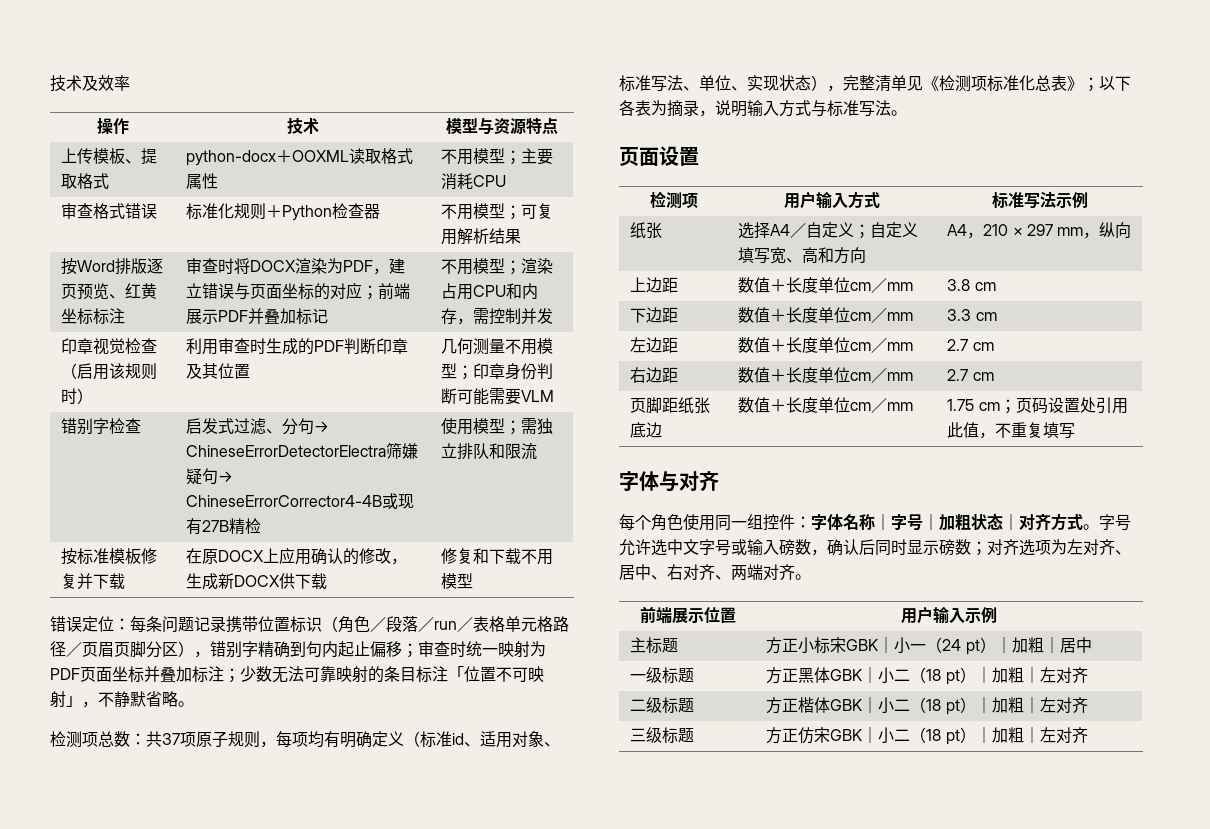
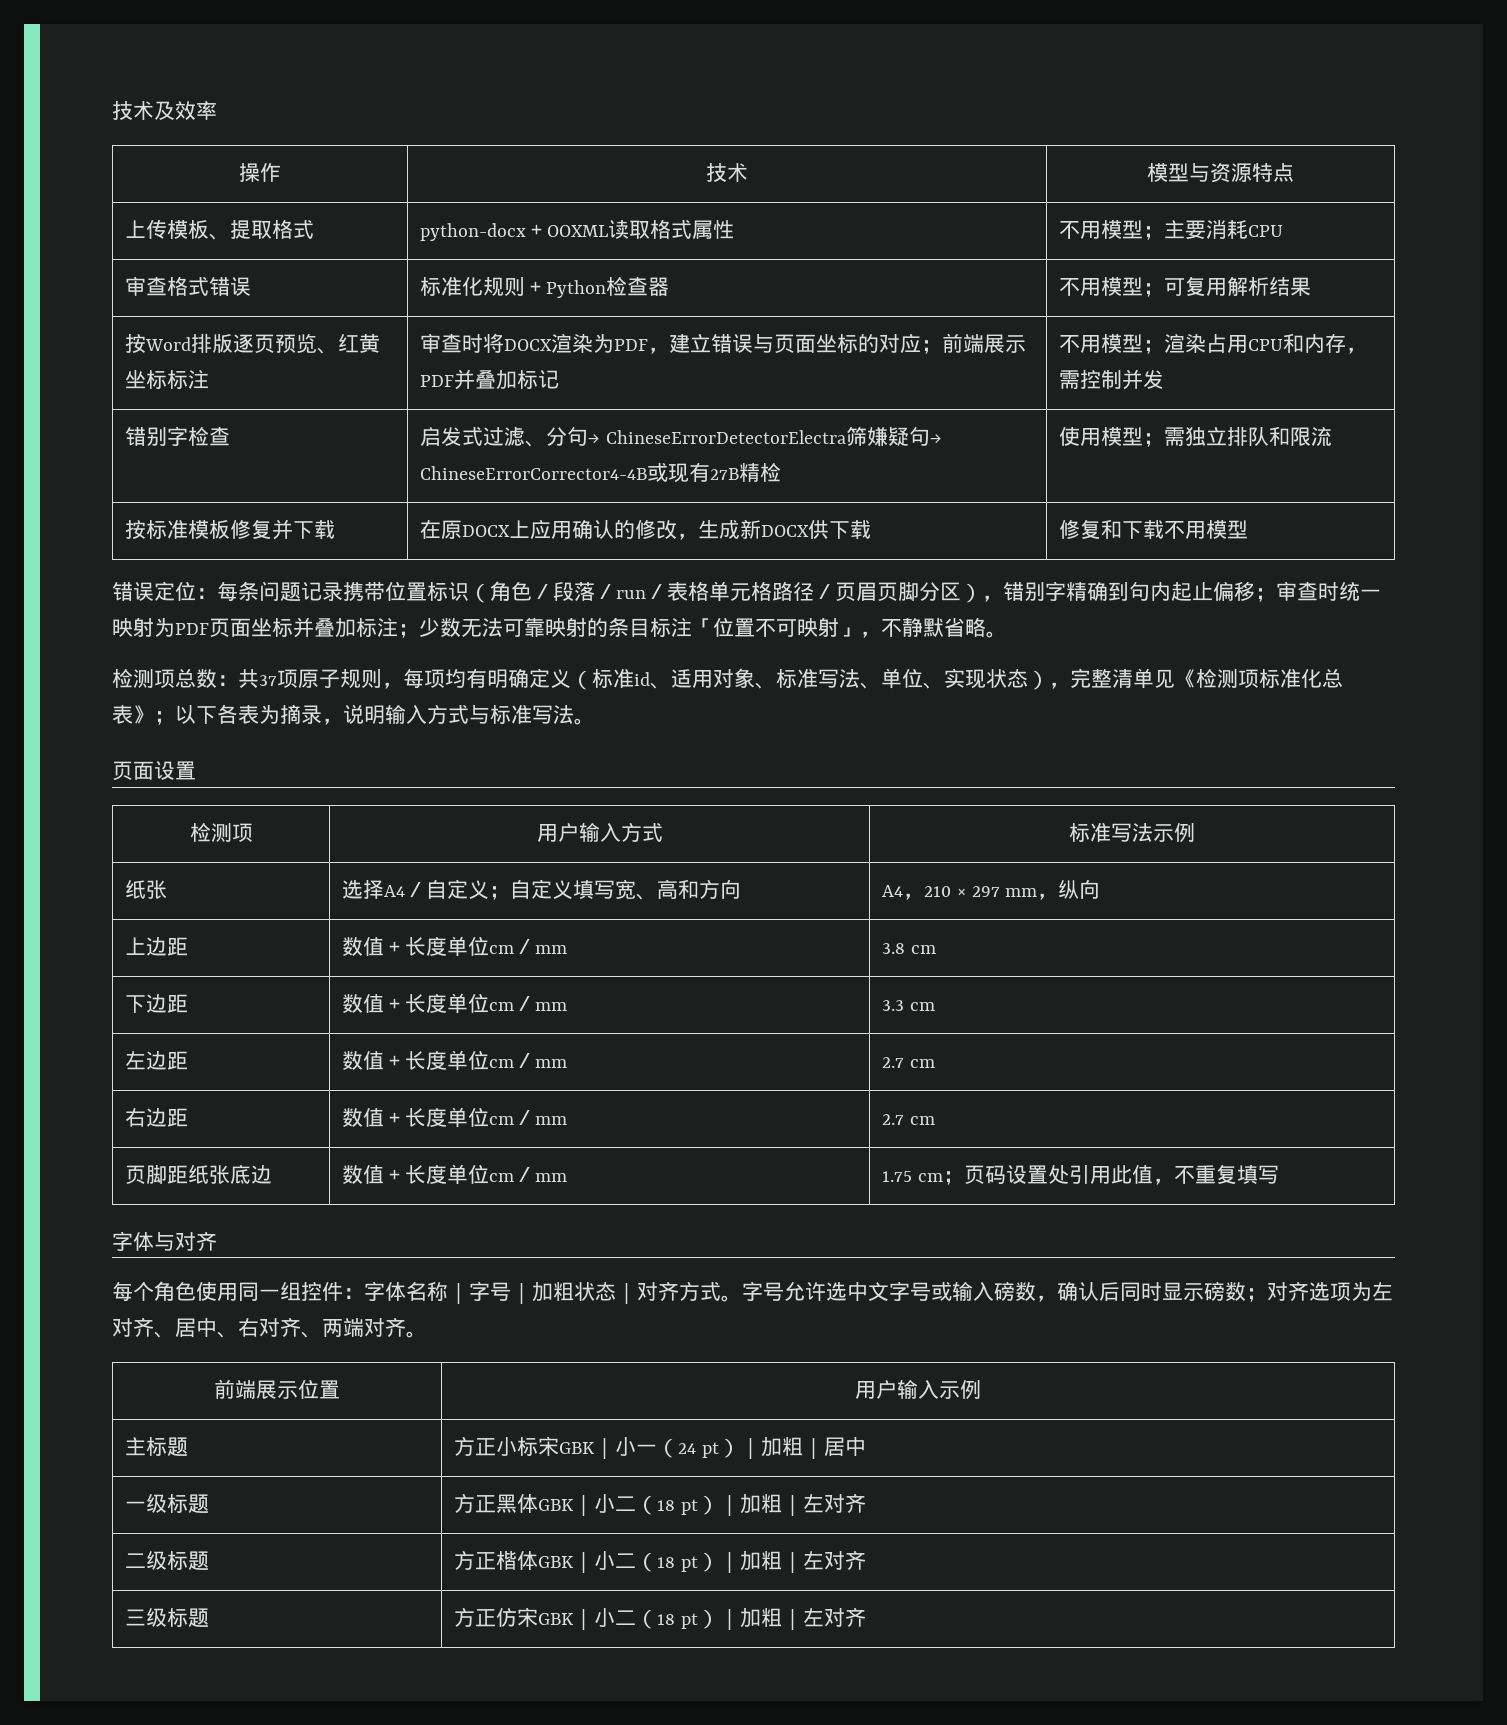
- 印章视觉检查（启用该规则时） | 利用审查时生成的PDF判断印章及其位置 | 几何测量不用模型；印章身份判断可能需要VLM

